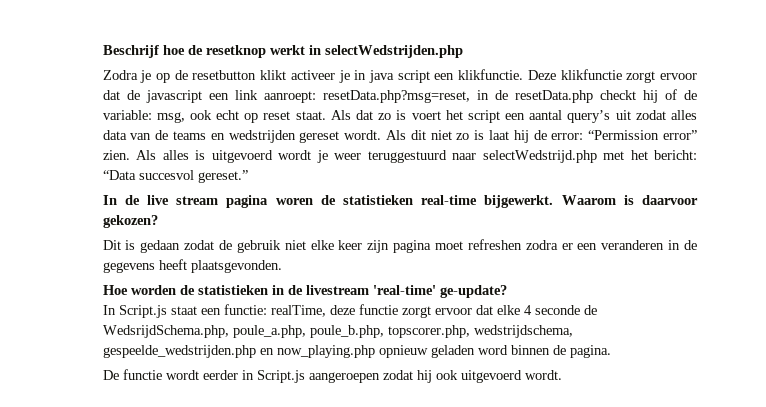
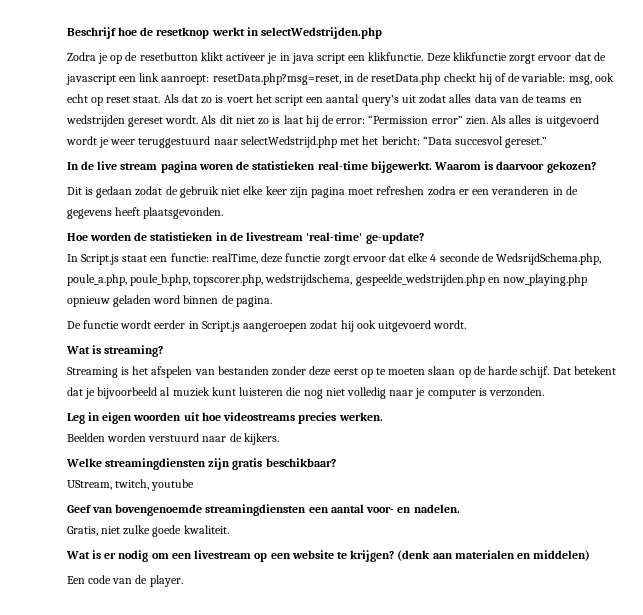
+ Wat is streaming?
+ Streaming is het afspelen van bestanden zonder deze eerst op te moeten slaan op de harde schijf. Dat betekent dat je bijvoorbeeld al muziek kunt luisteren die nog niet volledig naar je computer is verzonden.
+ Leg in eigen woorden uit hoe videostreams precies werken.
+ Beelden worden verstuurd naar de kijkers.
+ Welke streamingdiensten zijn gratis beschikbaar?
+ UStream, twitch, youtube
+ Geef van bovengenoemde streamingdiensten een aantal voor- en nadelen.
+ Gratis, niet zulke goede kwaliteit.
+ Wat is er nodig om een livestream op een website te krijgen? (denk aan materialen en middelen)
+ Een code van de player.

